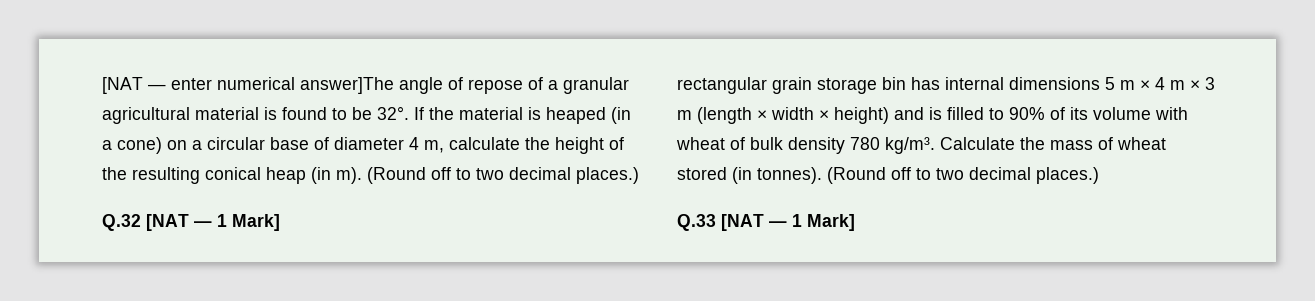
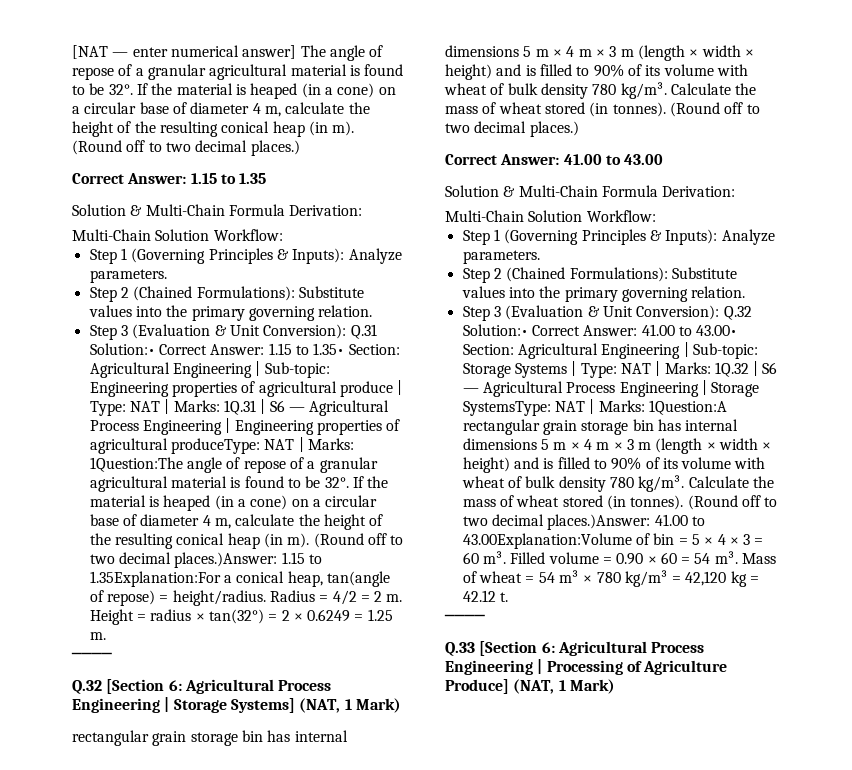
- [NAT — enter numerical answer]The angle of repose of a granular agricultural material is found to be 32°.
+ [NAT — enter numerical answer] The angle of repose of a granular agricultural material is found to be 32°.
- Q.32 [NAT — 1 Mark]
+ Correct Answer: 1.15 to 1.35
+ Solution & Multi-Chain Formula Derivation:
+ Multi-Chain Solution Workflow:
+ Step 1 (Governing Principles & Inputs): Analyze parameters.
+ Step 2 (Chained Formulations): Substitute values into the primary governing relation.
+ Step 3 (Evaluation & Unit Conversion): Q.31 Solution:• Correct Answer: 1.15 to 1.35• Section: Agricultural Engineering | Sub-topic: Engineering properties of agricultural produce | Type: NAT | Marks: 1Q.31 | S6 — Agricultural Process Engineering | Engineering properties of agricultural produceType: NAT | Marks: 1Question:The angle of repose of a granular agricultural material is found to be 32°. If the material is heaped (in a cone) on a circular base of diameter 4 m, calculate the height of the resulting conical heap (in m). (Round off to two decimal places.)Answer: 1.15 to 1.35Explanation:For a conical heap, tan(angle of repose) = height/radius. Radius = 4/2 = 2 m. Height = radius × tan(32°) = 2 × 0.6249 = 1.25 m.
+ ────
+ Q.32 [Section 6: Agricultural Process Engineering | Storage Systems] (NAT, 1 Mark)
- Q.33 [NAT — 1 Mark]
+ Correct Answer: 41.00 to 43.00
+ Solution & Multi-Chain Formula Derivation:
+ Multi-Chain Solution Workflow:
+ Step 1 (Governing Principles & Inputs): Analyze parameters.
+ Step 2 (Chained Formulations): Substitute values into the primary governing relation.
+ Step 3 (Evaluation & Unit Conversion): Q.32 Solution:• Correct Answer: 41.00 to 43.00• Section: Agricultural Engineering | Sub-topic: Storage Systems | Type: NAT | Marks: 1Q.32 | S6 — Agricultural Process Engineering | Storage SystemsType: NAT | Marks: 1Question:A rectangular grain storage bin has internal dimensions 5 m × 4 m × 3 m (length × width × height) and is filled to 90% of its volume with wheat of bulk density 780 kg/m³. Calculate the mass of wheat stored (in tonnes). (Round off to two decimal places.)Answer: 41.00 to 43.00Explanation:Volume of bin = 5 × 4 × 3 = 60 m³. Filled volume = 0.90 × 60 = 54 m³. Mass of wheat = 54 m³ × 780 kg/m³ = 42,120 kg = 42.12 t.
+ ────
+ Q.33 [Section 6: Agricultural Process Engineering | Processing of Agriculture Produce] (NAT, 1 Mark)

